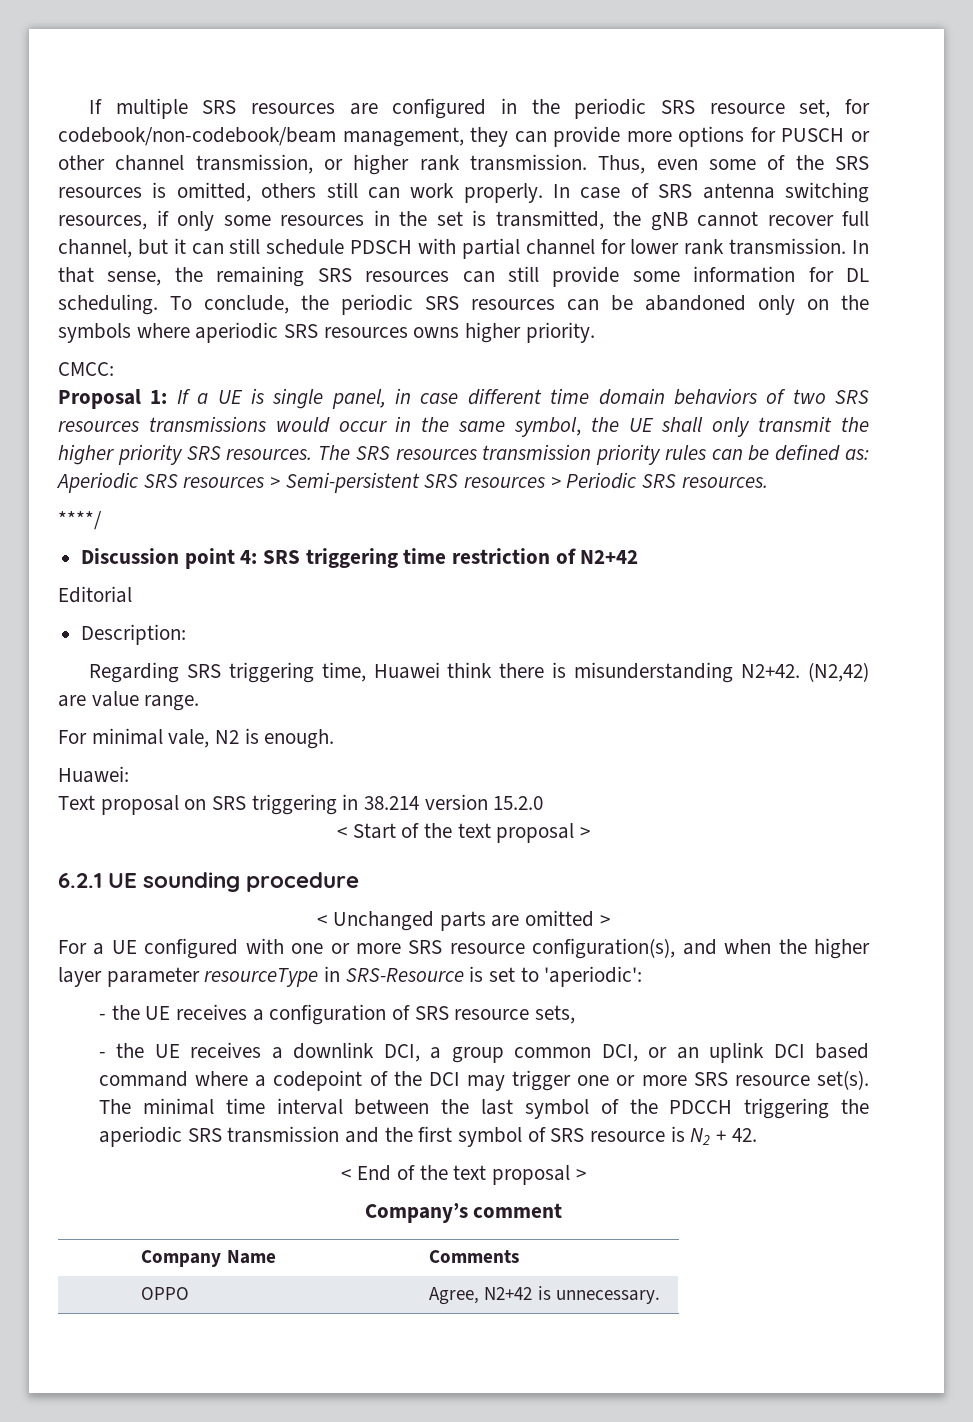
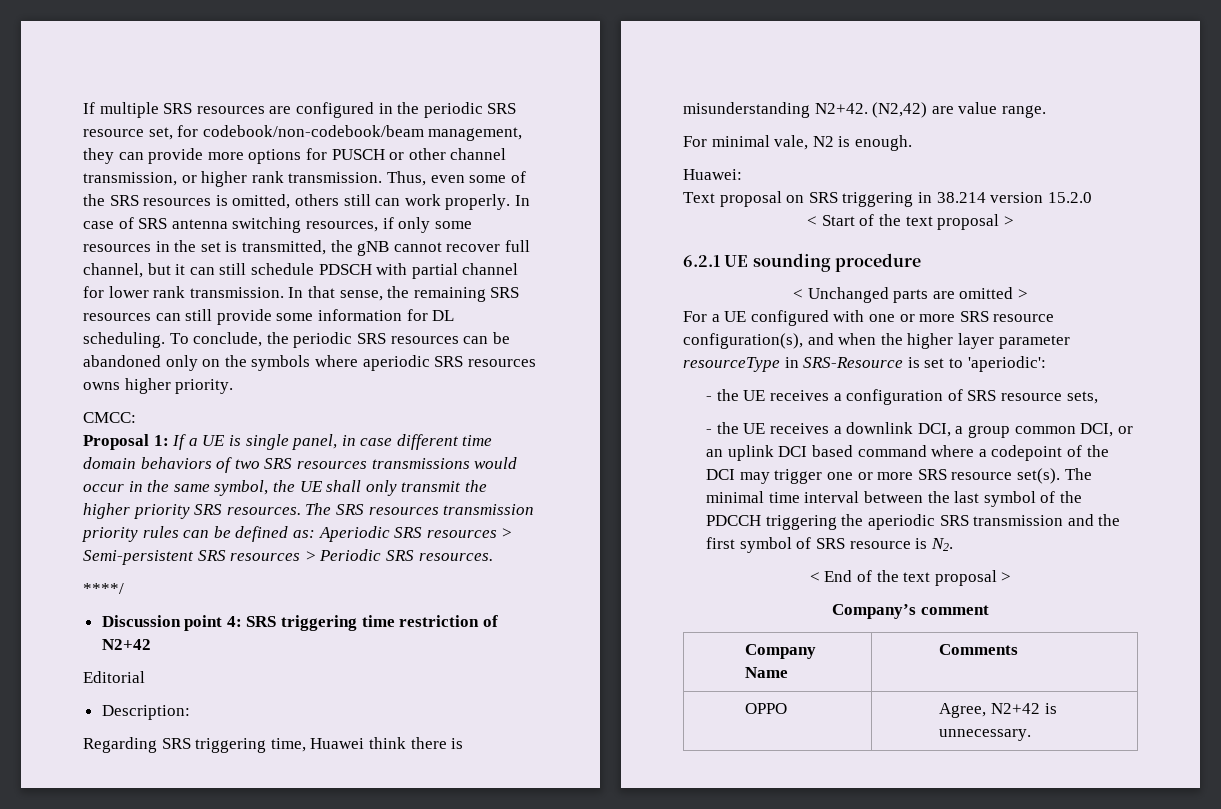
- The minimal time interval between the last symbol of the PDCCH triggering the aperiodic SRS transmission and the first symbol of SRS resource is N2 + 42.
+ The minimal time interval between the last symbol of the PDCCH triggering the aperiodic SRS transmission and the first symbol of SRS resource is N2.

